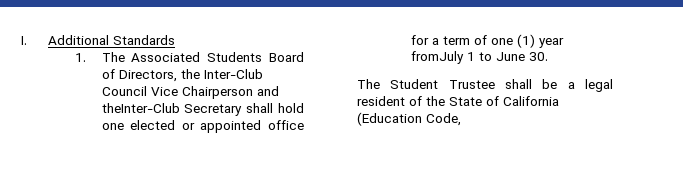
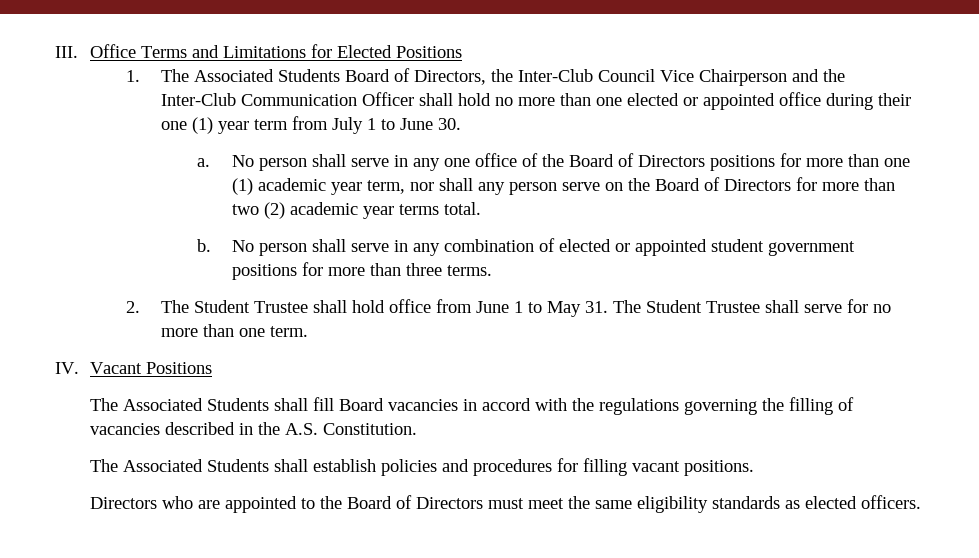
- I. Additional Standards
+ III. Office Terms and Limitations for Elected Positions
- 1. The Associated Students Board of Directors, the Inter-Club Council Vice Chairperson and theInter-Club Secretary shall hold one elected or appointed office for a term of one (1) year fromJuly 1 to June 30.
- The Student Trustee shall be a legal resident of the State of California (Education Code,
+ 1. The Associated Students Board of Directors, the Inter-Club Council Vice Chairperson and the Inter-Club Communication Officer shall hold no more than one elected or appointed office during their one (1) year term from July 1 to June 30.
+ a. No person shall serve in any one office of the Board of Directors positions for more than one (1) academic year term, nor shall any person serve on the Board of Directors for more than two (2) academic year terms total.
+ b. No person shall serve in any combination of elected or appointed student government positions for more than three terms.
+ 2. The Student Trustee shall hold office from June 1 to May 31. The Student Trustee shall serve for no more than one term.
+ IV. Vacant Positions
+ The Associated Students shall fill Board vacancies in accord with the regulations governing the filling of vacancies described in the A.S. Constitution.
+ The Associated Students shall establish policies and procedures for filling vacant positions.
+ Directors who are appointed to the Board of Directors must meet the same eligibility standards as elected officers.

